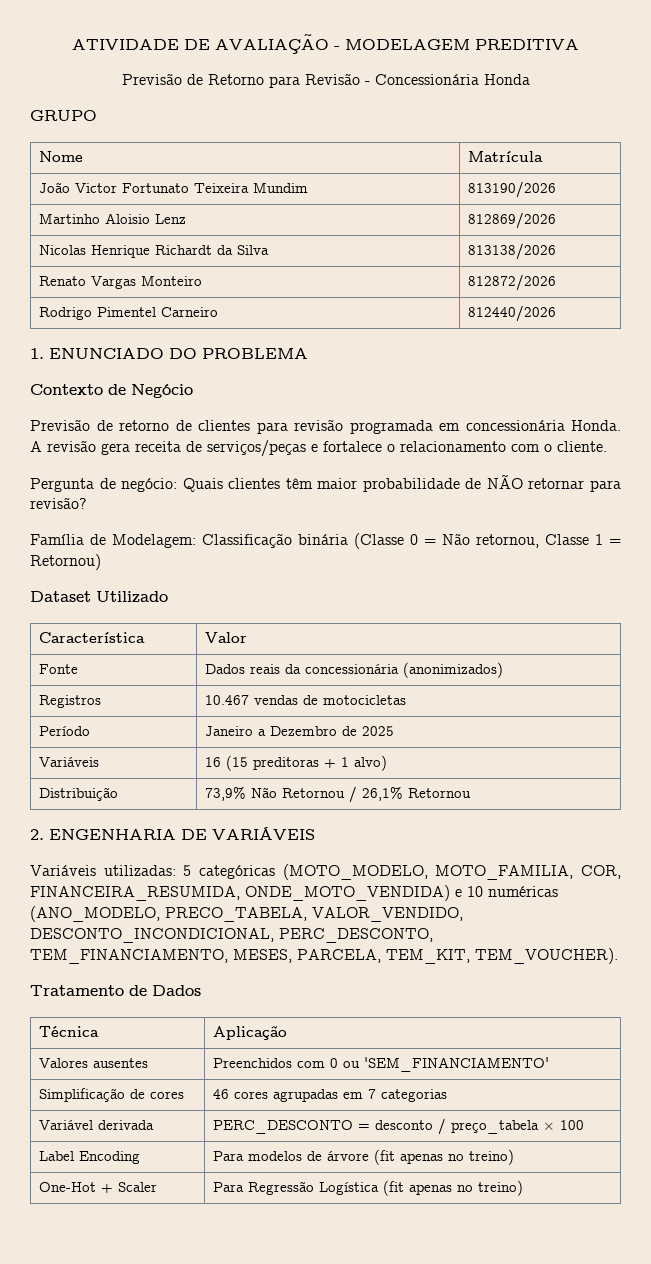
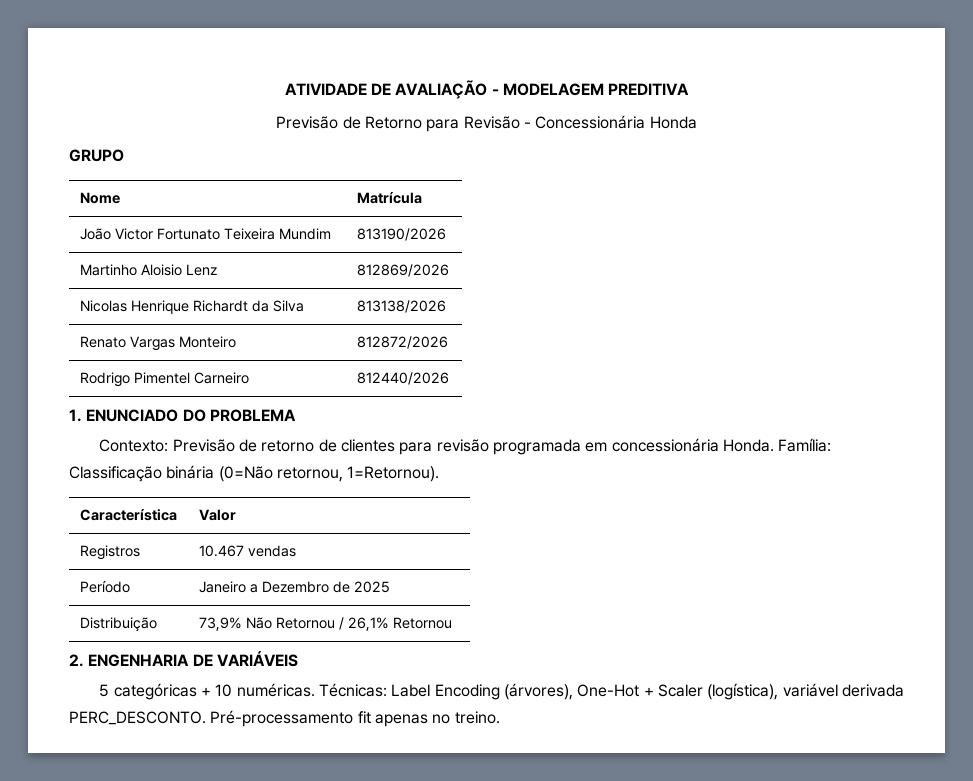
- Contexto de Negócio
- Previsão de retorno de clientes para revisão programada em concessionária Honda.
+ Contexto: Previsão de retorno de clientes para revisão programada em concessionária Honda.
- A revisão gera receita de serviços/peças e fortalece o relacionamento com o cliente.
- Pergunta de negócio: Quais clientes têm maior probabilidade de NÃO retornar para revisão?
- Família de Modelagem: Classificação binária (Classe 0 = Não retornou, Classe 1 = Retornou)
- Dataset Utilizado
+ Família: Classificação binária (0=Não retornou, 1=Retornou).
  Característica | Valor
- Fonte | Dados reais da concessionária (anonimizados)
- Registros | 10.467 vendas de motocicletas
+ Registros | 10.467 vendas
- Variáveis | 16 (15 preditoras + 1 alvo)
- Variáveis utilizadas: 5 categóricas (MOTO_MODELO, MOTO_FAMILIA, COR, FINANCEIRA_RESUMIDA, ONDE_MOTO_VENDIDA) e 10 numéricas (ANO_MODELO, PRECO_TABELA, VALOR_VENDIDO, DESCONTO_INCONDICIONAL, PERC_DESCONTO, TEM_FINANCIAMENTO, MESES, PARCELA, TEM_KIT, TEM_VOUCHER).
- Tratamento de Dados
- Técnica | Aplicação
- Valores ausentes | Preenchidos com 0 ou 'SEM_FINANCIAMENTO'
- Simplificação de cores | 46 cores agrupadas em 7 categorias
- Variável derivada | PERC_DESCONTO = desconto / preço_tabela × 100
- Label Encoding | Para modelos de árvore (fit apenas no treino)
- One-Hot + Scaler | Para Regressão Logística (fit apenas no treino)
+ 5 categóricas + 10 numéricas. Técnicas: Label Encoding (árvores), One-Hot + Scaler (logística), variável derivada PERC_DESCONTO. Pré-processamento fit apenas no treino.

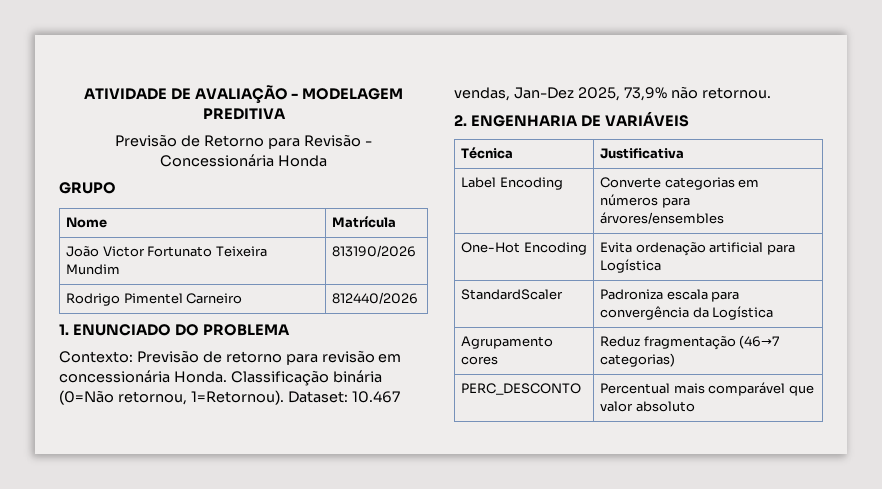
- Martinho Aloisio Lenz | 812869/2026
- Nicolas Henrique Richardt da Silva | 813138/2026
- Renato Vargas Monteiro | 812872/2026
- Contexto: Previsão de retorno de clientes para revisão programada em concessionária Honda.
+ Contexto: Previsão de retorno para revisão em concessionária Honda.
- Família: Classificação binária (0=Não retornou, 1=Retornou).
- Característica | Valor
- Registros | 10.467 vendas
- Período | Janeiro a Dezembro de 2025
- Distribuição | 73,9% Não Retornou / 26,1% Retornou
+ Classificação binária (0=Não retornou, 1=Retornou). Dataset: 10.467 vendas, Jan-Dez 2025, 73,9% não retornou.
  2. ENGENHARIA DE VARIÁVEIS
- 5 categóricas + 10 numéricas. Técnicas: Label Encoding (árvores), One-Hot + Scaler (logística), variável derivada PERC_DESCONTO. Pré-processamento fit apenas no treino.
+ Técnica | Justificativa
+ Label Encoding | Converte categorias em números para árvores/ensembles
+ One-Hot Encoding | Evita ordenação artificial para Logística
+ StandardScaler | Padroniza escala para convergência da Logística
+ Agrupamento cores | Reduz fragmentação (46→7 categorias)
+ PERC_DESCONTO | Percentual mais comparável que valor absoluto

